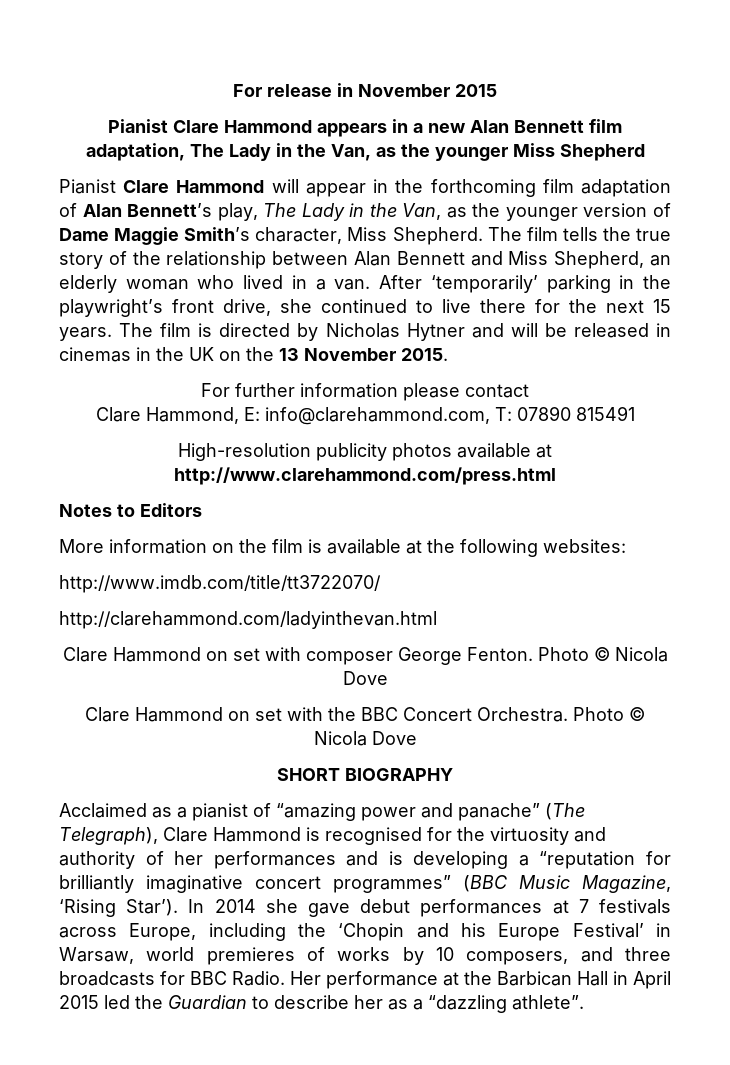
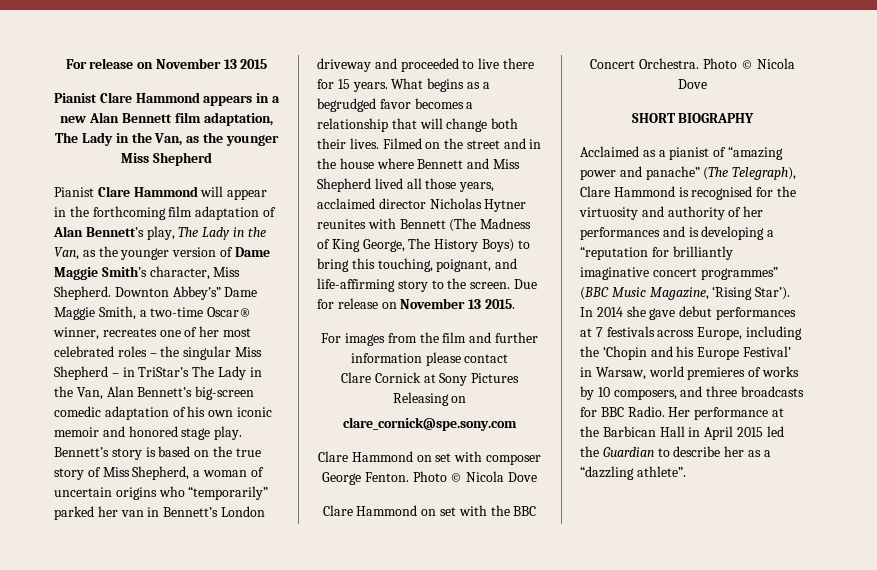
- For release in November 2015
+ For release on November 13 2015
- The film tells the true story of the relationship between Alan Bennett and Miss Shepherd, an elderly woman who lived in a van. After ‘temporarily’ parking in the playwright’s front drive, she continued to live there for the next 15 years. The film is directed by Nicholas Hytner and will be released in cinemas in the UK on the 13 November 2015.
- For further information please contact
+ Downton Abbey’s” Dame Maggie Smith, a two-time Oscar® winner, recreates one of her most celebrated roles – the singular Miss Shepherd – in TriStar’s The Lady in the Van, Alan Bennett’s big-screen comedic adaptation of his own iconic memoir and honored stage play. Bennett’s story is based on the true story of Miss Shepherd, a woman of uncertain origins who “temporarily” parked her van in Bennett’s London driveway and proceeded to live there for 15 years. What begins as a begrudged favor becomes a relationship that will change both their lives. Filmed on the street and in the house where Bennett and Miss Shepherd lived all those years, acclaimed director Nicholas Hytner reunites with Bennett (The Madness of King George, The History Boys) to bring this touching, poignant, and life-affirming story to the screen. Due for release on November 13 2015.
+ For images from the film and further information please contact
- Clare Hammond, E: info@clarehammond.com, T: 07890 815491
- High-resolution publicity photos available at http://www.clarehammond.com/press.html
- Notes to Editors
- More information on the film is available at the following websites:
- http://www.imdb.com/title/tt3722070/
- http://clarehammond.com/ladyinthevan.html
+ Clare Cornick at Sony Pictures Releasing on
+ clare_cornick@spe.sony.com

